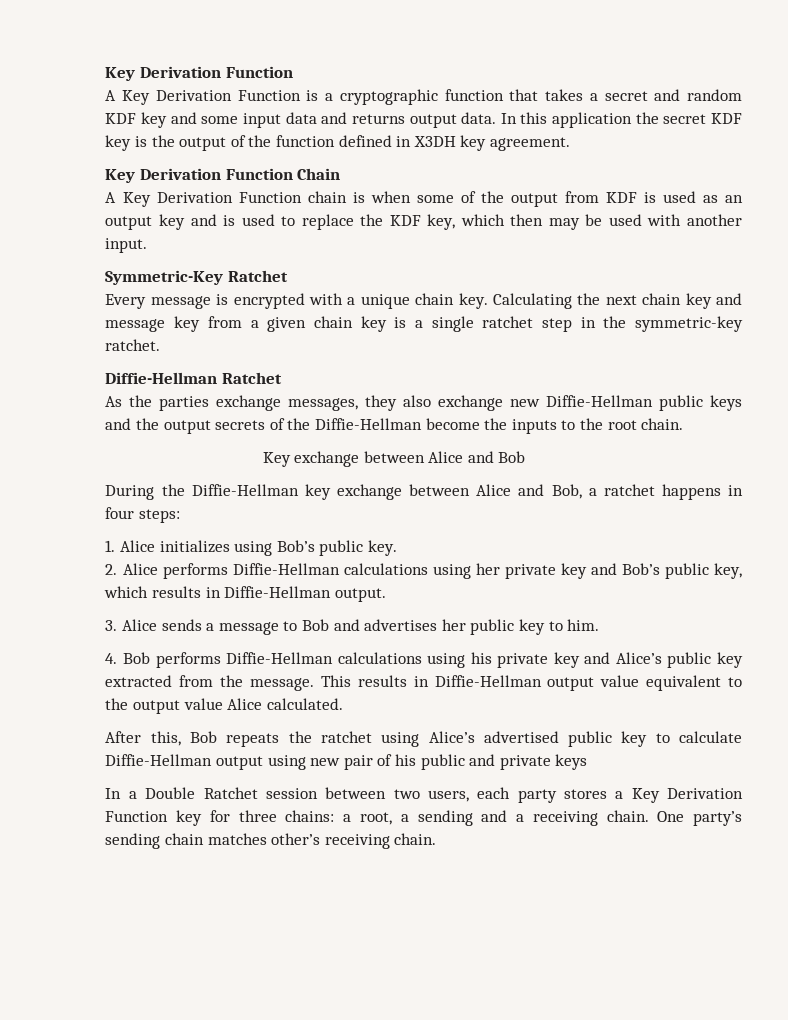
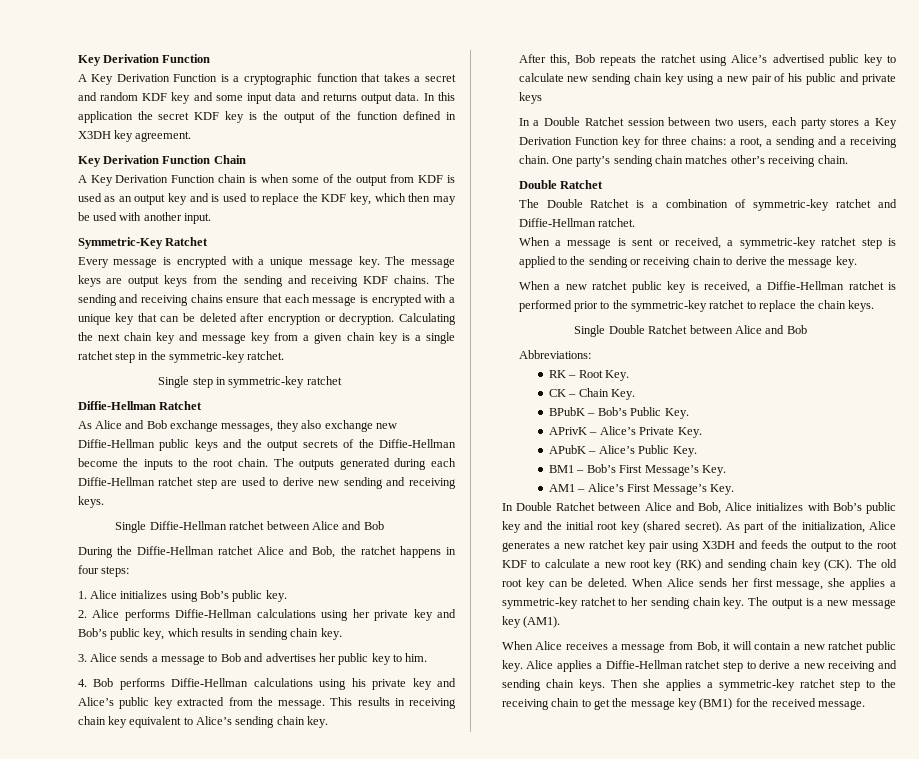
- Every message is encrypted with a unique chain key.
+ Every message is encrypted with a unique message key. The message keys are output keys from the sending and receiving KDF chains. The sending and receiving chains ensure that each message is encrypted with a unique key that can be deleted after encryption or decryption.
+ Single step in symmetric-key ratchet
- As the parties exchange messages, they also exchange new Diffie-Hellman public keys and the output secrets of the Diffie-Hellman become the inputs to the root chain.
- Key exchange between Alice and Bob
+ As Alice and Bob exchange messages, they also exchange new Diffie-Hellman public keys and the output secrets of the Diffie-Hellman become the inputs to the root chain. The outputs generated during each Diffie-Hellman ratchet step are used to derive new sending and receiving keys.
+ Single Diffie-Hellman ratchet between Alice and Bob
- During the Diffie-Hellman key exchange between Alice and Bob, a ratchet happens in four steps:
+ During the Diffie-Hellman ratchet Alice and Bob, the ratchet happens in four steps:
- 2. Alice performs Diffie-Hellman calculations using her private key and Bob’s public key, which results in Diffie-Hellman output.
+ 2. Alice performs Diffie-Hellman calculations using her private key and Bob’s public key, which results in sending chain key.
- This results in Diffie-Hellman output value equivalent to the output value Alice calculated.
+ This results in receiving chain key equivalent to Alice’s sending chain key.
- After this, Bob repeats the ratchet using Alice’s advertised public key to calculate Diffie-Hellman output using new pair of his public and private keys
+ After this, Bob repeats the ratchet using Alice’s advertised public key to calculate new sending chain key using a new pair of his public and private keys
  One party’s sending chain matches other’s receiving chain.
+ Double Ratchet
+ The Double Ratchet is a combination of symmetric-key ratchet and Diffie-Hellman ratchet.
+ When a message is sent or received, a symmetric-key ratchet step is applied to the sending or receiving chain to derive the message key.
+ When a new ratchet public key is received, a Diffie-Hellman ratchet is performed prior to the symmetric-key ratchet to replace the chain keys.
+ Single Double Ratchet between Alice and Bob
+ Abbreviations:
+ RK – Root Key.
+ CK – Chain Key.
+ BPubK – Bob’s Public Key.
+ APrivK – Alice’s Private Key.
+ APubK – Alice’s Public Key.
+ BM1 – Bob’s First Message’s Key.
+ AM1 – Alice’s First Message’s Key.
+ In Double Ratchet between Alice and Bob, Alice initializes with Bob’s public key and the initial root key (shared secret). As part of the initialization, Alice generates a new ratchet key pair using X3DH and feeds the output to the root KDF to calculate a new root key (RK) and sending chain key (CK). The old root key can be deleted. When Alice sends her first message, she applies a symmetric-key ratchet to her sending chain key. The output is a new message key (AM1).
+ When Alice receives a message from Bob, it will contain a new ratchet public key. Alice applies a Diffie-Hellman ratchet step to derive a new receiving and sending chain keys. Then she applies a symmetric-key ratchet step to the receiving chain to get the message key (BM1) for the received message.

